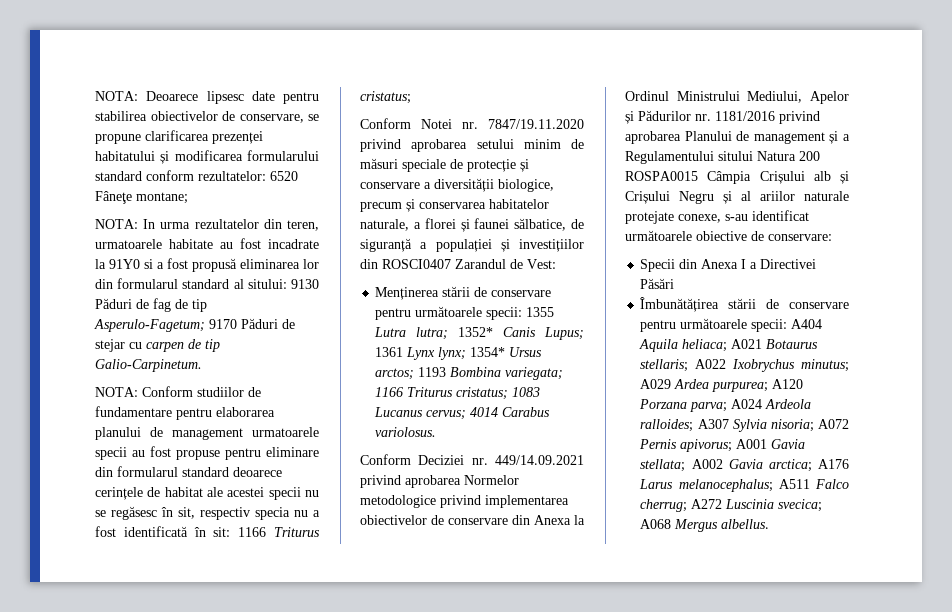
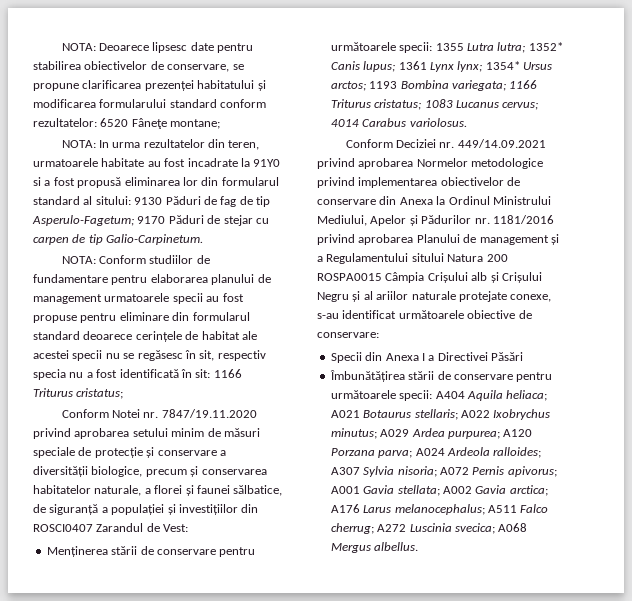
- Menținerea stării de conservare pentru următoarele specii: 1355 Lutra lutra; 1352* Canis Lupus; 1361 Lynx lynx; 1354* Ursus arctos; 1193 Bombina variegata; 1166 Triturus cristatus; 1083 Lucanus cervus; 4014 Carabus variolosus.
+ Menținerea stării de conservare pentru următoarele specii: 1355 Lutra lutra; 1352* Canis lupus; 1361 Lynx lynx; 1354* Ursus arctos; 1193 Bombina variegata; 1166 Triturus cristatus; 1083 Lucanus cervus; 4014 Carabus variolosus.

